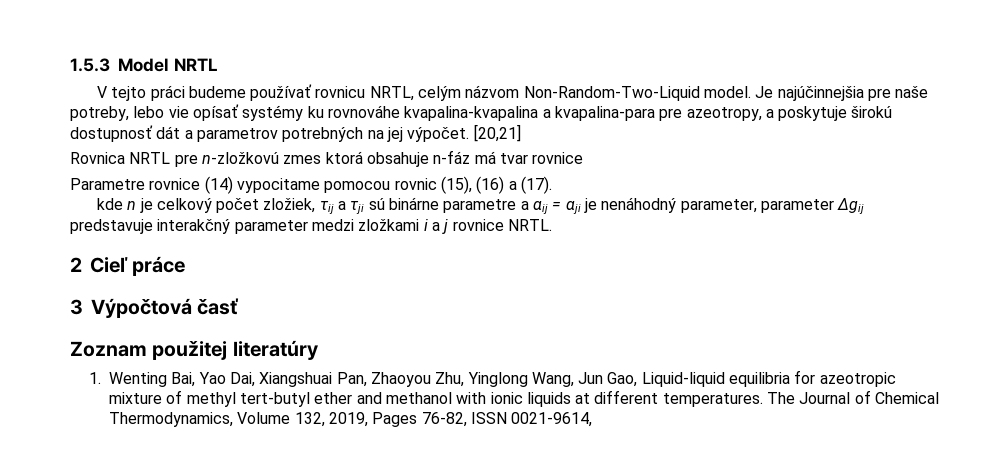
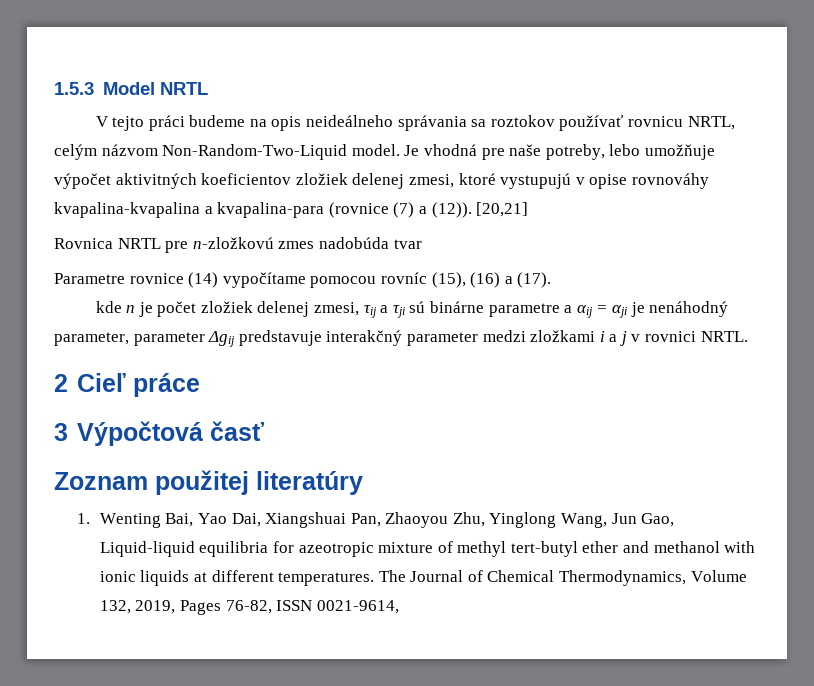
- V tejto práci budeme používať rovnicu NRTL, celým názvom Non-Random-Two-Liquid model.
+ V tejto práci budeme na opis neideálneho správania sa roztokov používať rovnicu NRTL, celým názvom Non-Random-Two-Liquid model.
- Je najúčinnejšia pre naše potreby, lebo vie opísať systémy ku rovnováhe kvapalina-kvapalina a kvapalina-para pre azeotropy, a poskytuje širokú dostupnosť dát a parametrov potrebných na jej výpočet.
+ Je vhodná pre naše potreby, lebo umožňuje výpočet aktivitných koeficientov zložiek delenej zmesi, ktoré vystupujú v opise rovnováhy kvapalina-kvapalina a kvapalina-para (rovnice (7) a (12)).
- Rovnica NRTL pre n-zložkovú zmes ktorá obsahuje n-fáz má tvar rovnice
+ Rovnica NRTL pre n-zložkovú zmes nadobúda tvar
- Parametre rovnice (14) vypocitame pomocou rovnic (15), (16) a (17).
+ Parametre rovnice (14) vypočítame pomocou rovníc (15), (16) a (17).
- kde n je celkový počet zložiek, τij a τji sú binárne parametre a αij = αji je nenáhodný parameter, parameter Δgij predstavuje interakčný parameter medzi zložkami i a j rovnice NRTL.
+ kde n je počet zložiek delenej zmesi, τij a τji sú binárne parametre a αij = αji je nenáhodný parameter, parameter Δgij predstavuje interakčný parameter medzi zložkami i a j v rovnici NRTL.

